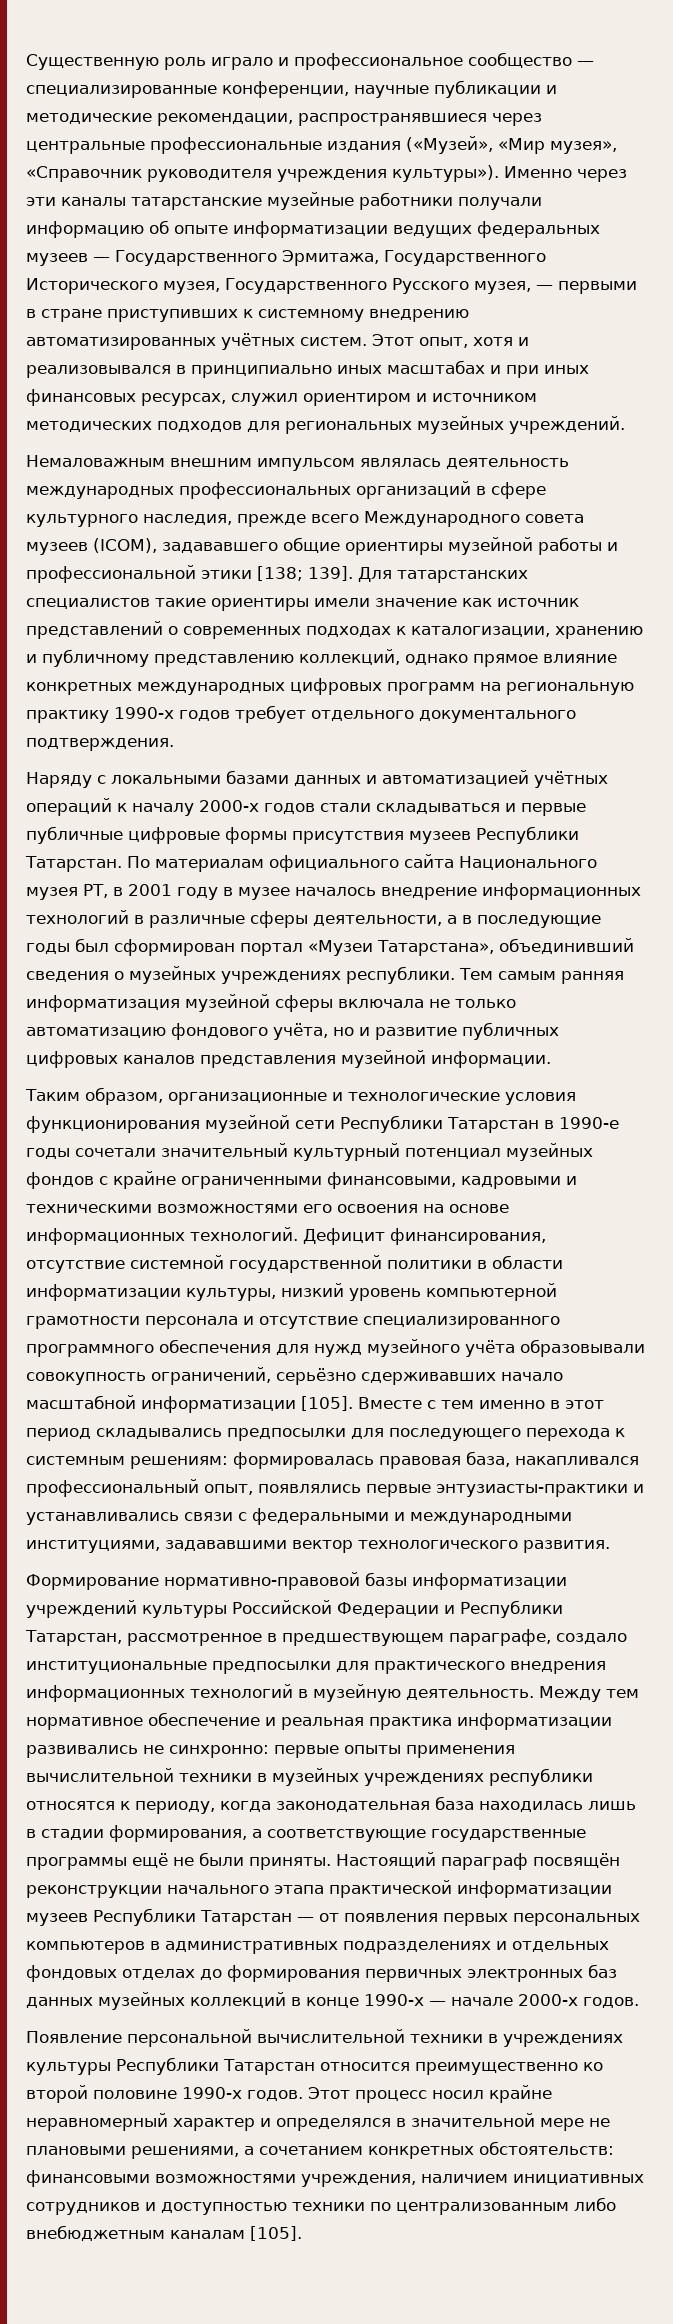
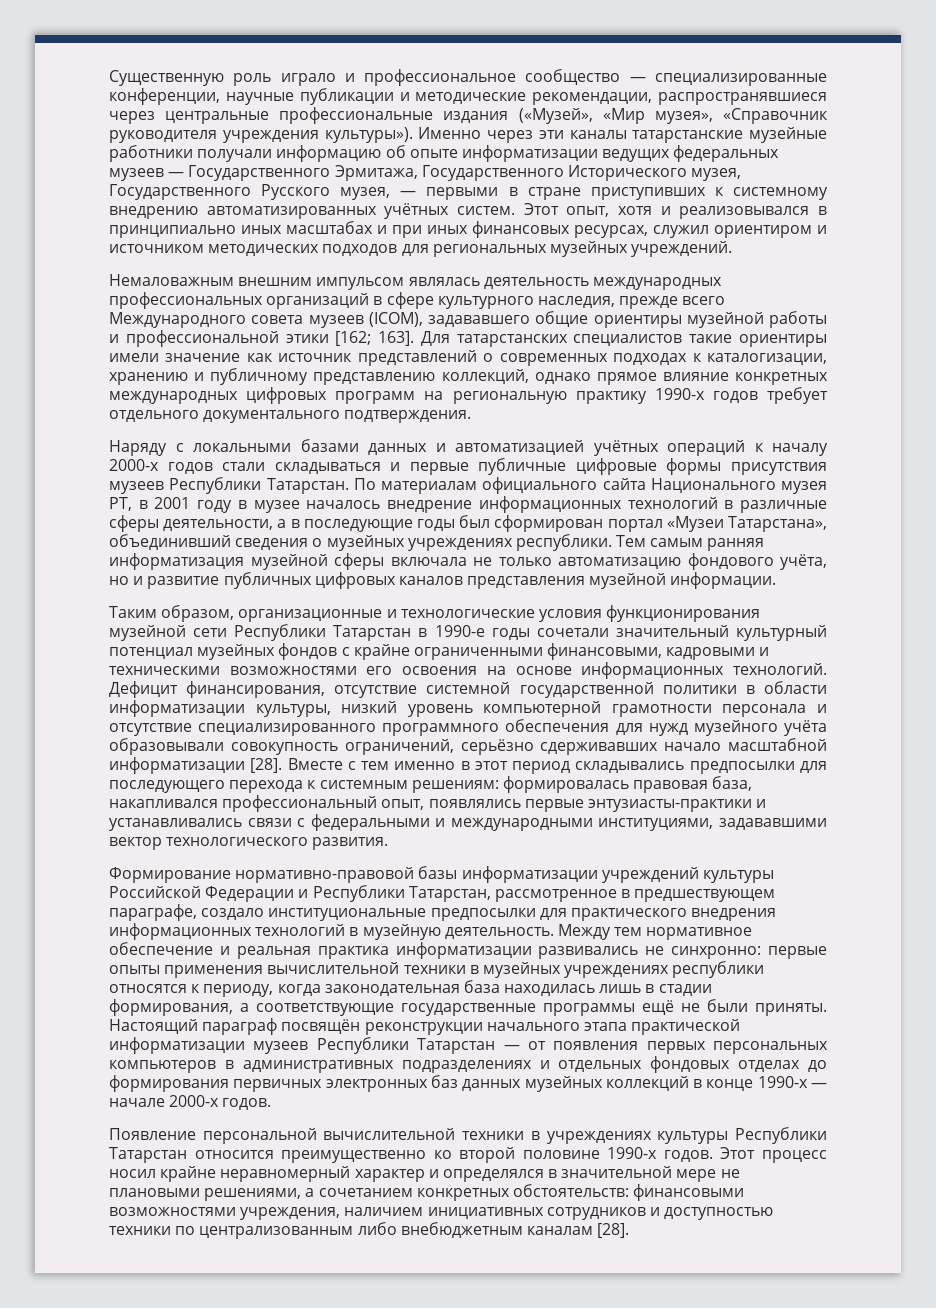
- Немаловажным внешним импульсом являлась деятельность международных профессиональных организаций в сфере культурного наследия, прежде всего Международного совета музеев (ICOM), задававшего общие ориентиры музейной работы и профессиональной этики [138; 139].
+ Немаловажным внешним импульсом являлась деятельность международных профессиональных организаций в сфере культурного наследия, прежде всего Международного совета музеев (ICOM), задававшего общие ориентиры музейной работы и профессиональной этики [162; 163].
- Дефицит финансирования, отсутствие системной государственной политики в области информатизации культуры, низкий уровень компьютерной грамотности персонала и отсутствие специализированного программного обеспечения для нужд музейного учёта образовывали совокупность ограничений, серьёзно сдерживавших начало масштабной информатизации [105].
+ Дефицит финансирования, отсутствие системной государственной политики в области информатизации культуры, низкий уровень компьютерной грамотности персонала и отсутствие специализированного программного обеспечения для нужд музейного учёта образовывали совокупность ограничений, серьёзно сдерживавших начало масштабной информатизации [28].
- Этот процесс носил крайне неравномерный характер и определялся в значительной мере не плановыми решениями, а сочетанием конкретных обстоятельств: финансовыми возможностями учреждения, наличием инициативных сотрудников и доступностью техники по централизованным либо внебюджетным каналам [105].
+ Этот процесс носил крайне неравномерный характер и определялся в значительной мере не плановыми решениями, а сочетанием конкретных обстоятельств: финансовыми возможностями учреждения, наличием инициативных сотрудников и доступностью техники по централизованным либо внебюджетным каналам [28].

